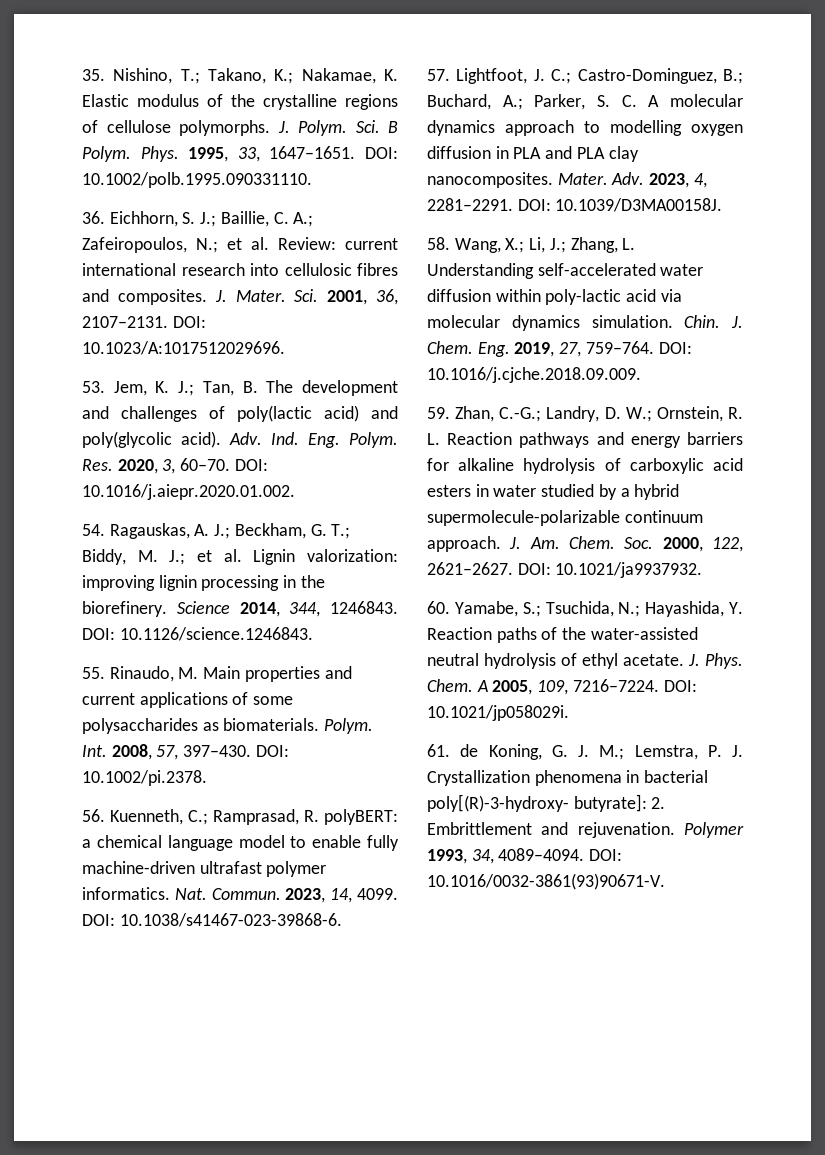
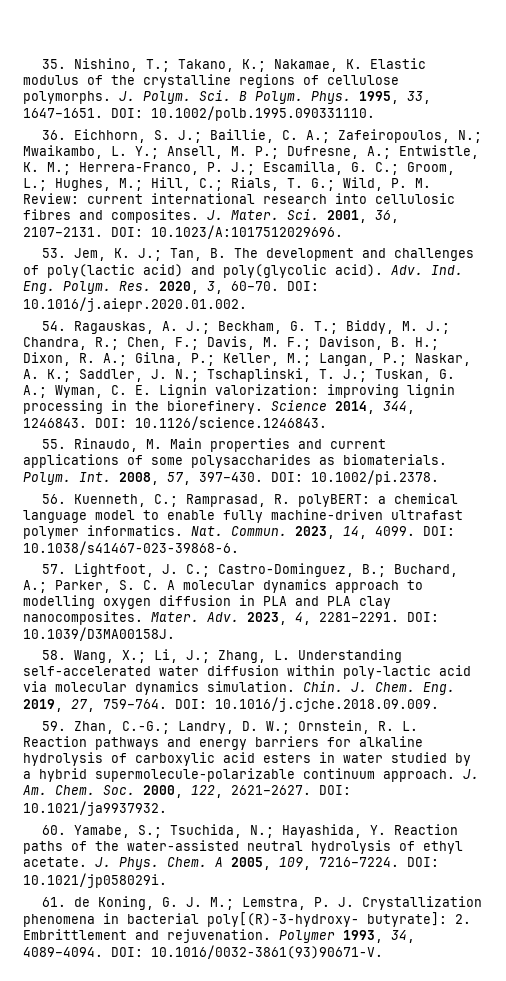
- 36. Eichhorn, S. J.; Baillie, C. A.; Zafeiropoulos, N.; et al. Review: current international research into cellulosic fibres and composites.
+ 36. Eichhorn, S. J.; Baillie, C. A.; Zafeiropoulos, N.; Mwaikambo, L. Y.; Ansell, M. P.; Dufresne, A.; Entwistle, K. M.; Herrera-Franco, P. J.; Escamilla, G. C.; Groom, L.; Hughes, M.; Hill, C.; Rials, T. G.; Wild, P. M. Review: current international research into cellulosic fibres and composites.
- 54. Ragauskas, A. J.; Beckham, G. T.; Biddy, M. J.; et al. Lignin valorization: improving lignin processing in the biorefinery.
+ 54. Ragauskas, A. J.; Beckham, G. T.; Biddy, M. J.; Chandra, R.; Chen, F.; Davis, M. F.; Davison, B. H.; Dixon, R. A.; Gilna, P.; Keller, M.; Langan, P.; Naskar, A. K.; Saddler, J. N.; Tschaplinski, T. J.; Tuskan, G. A.; Wyman, C. E. Lignin valorization: improving lignin processing in the biorefinery.

